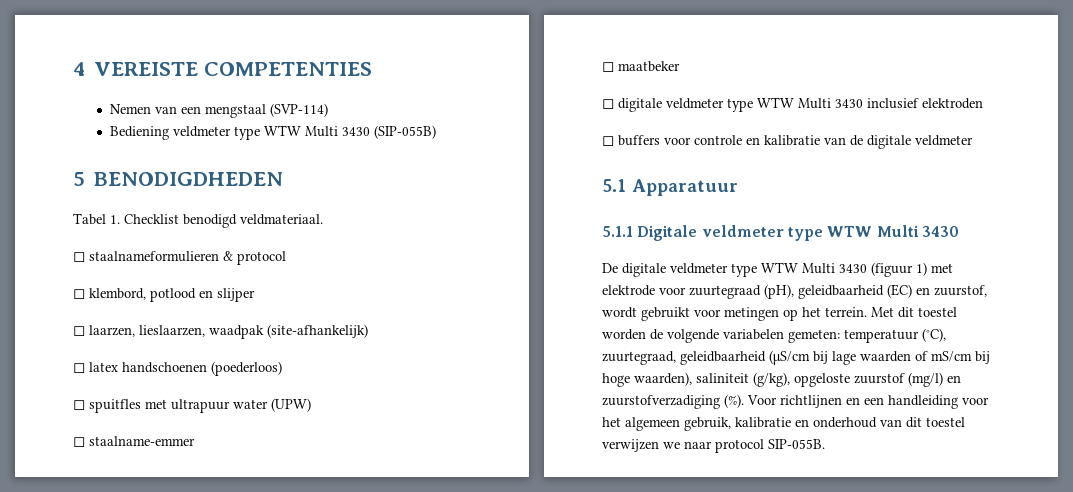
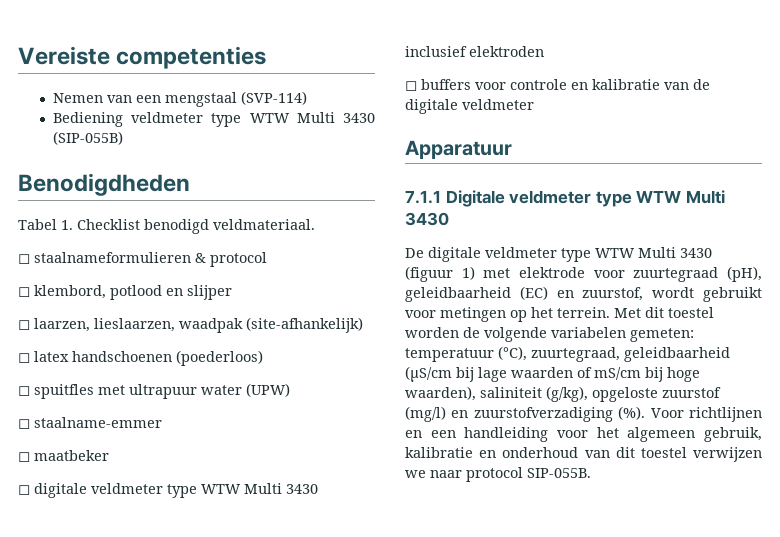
- 4 VEREISTE COMPETENTIES
+ Vereiste competenties
- 5 BENODIGDHEDEN
+ Benodigdheden
- 5.1 Apparatuur
+ Apparatuur
- 5.1.1 Digitale veldmeter type WTW Multi 3430
+ 7.1.1 Digitale veldmeter type WTW Multi 3430

